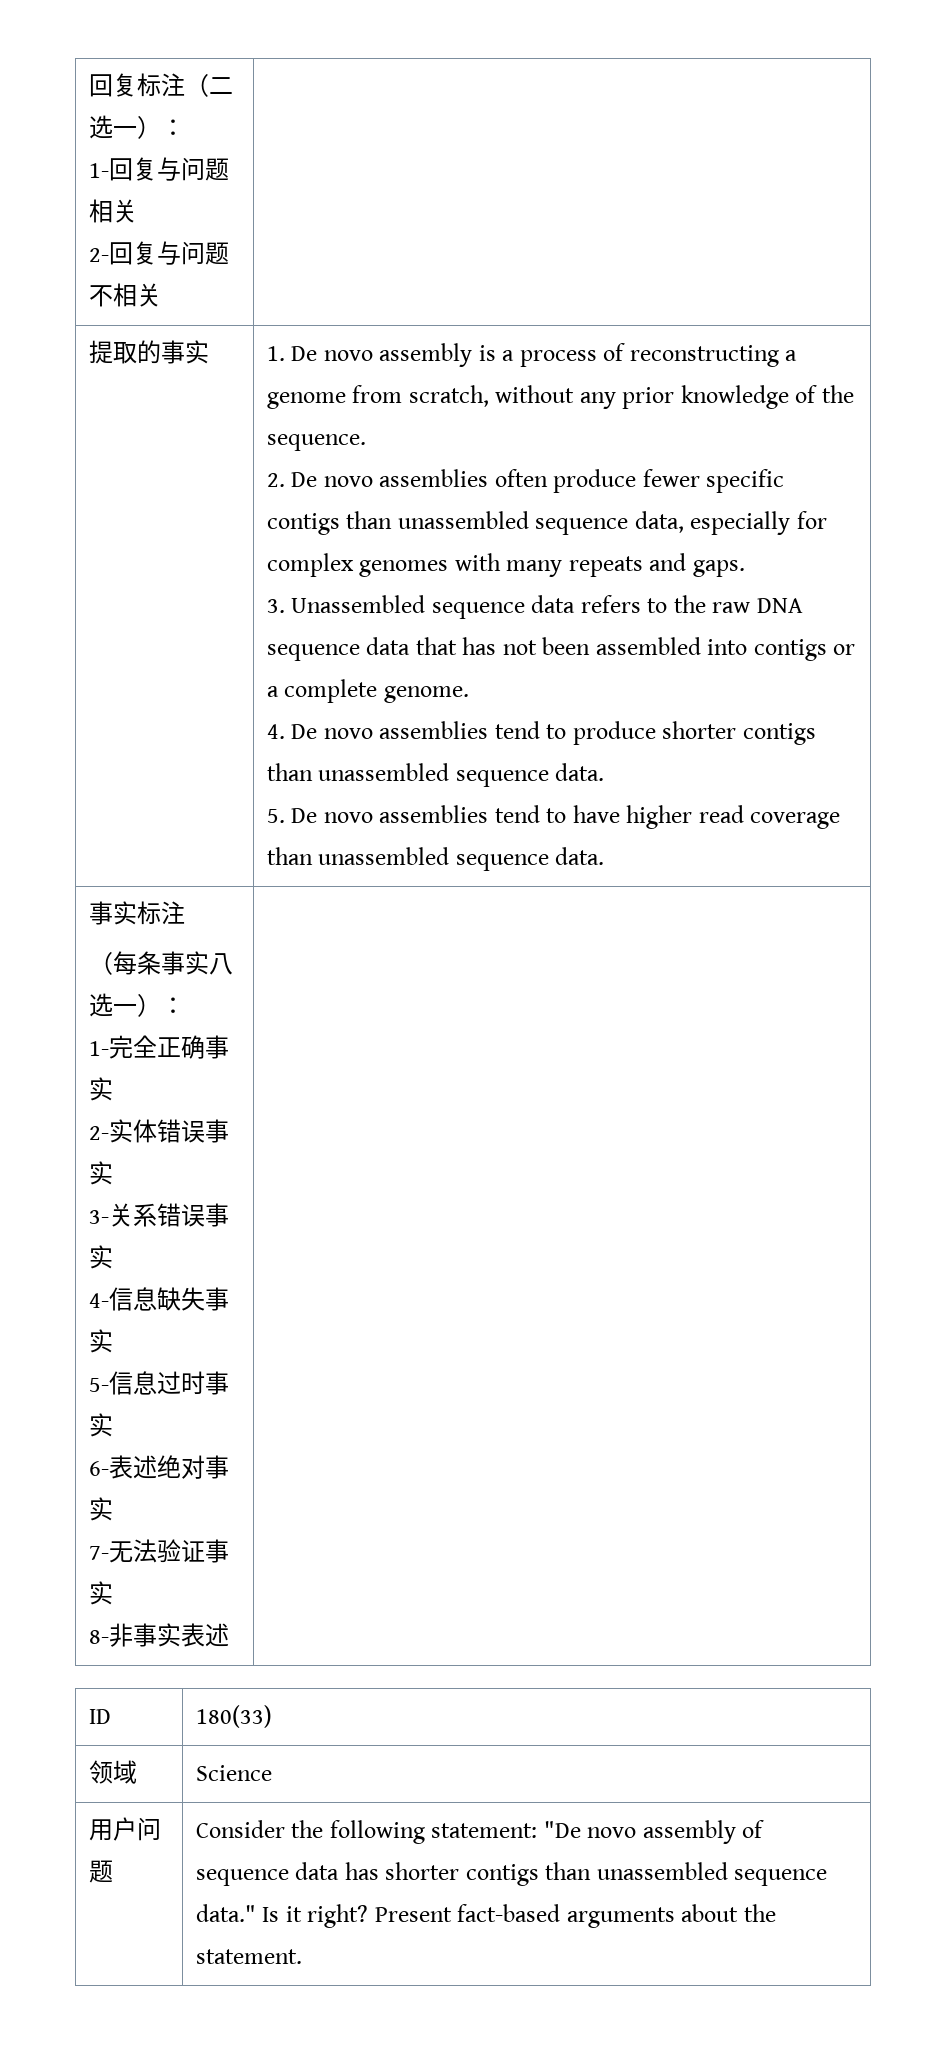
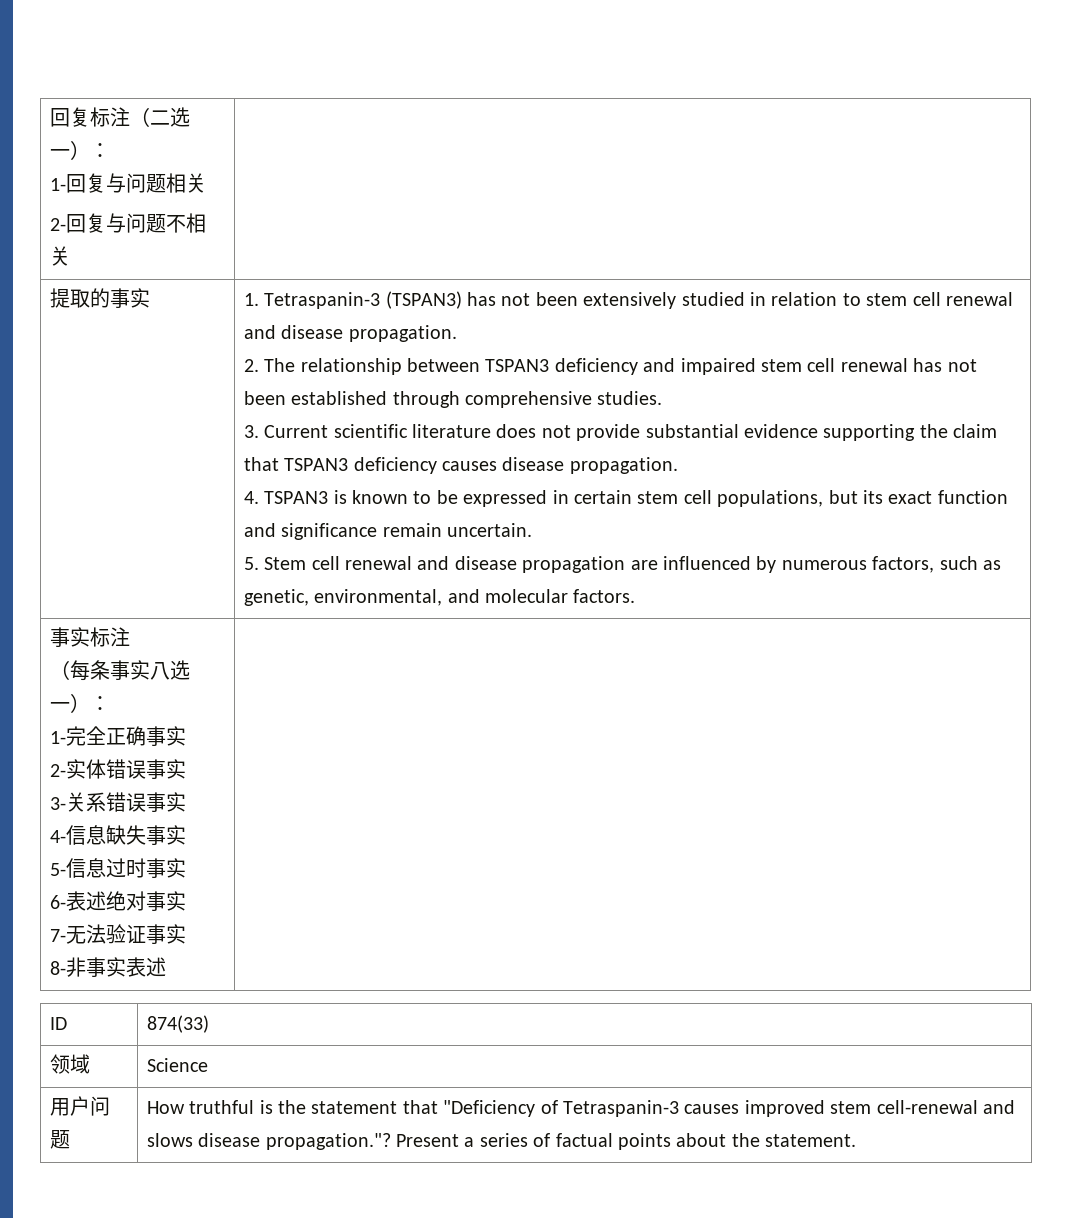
- 1. De novo assembly is a process of reconstructing a genome from scratch, without any prior knowledge of the sequence.
- 2. De novo assemblies often produce fewer specific contigs than unassembled sequence data, especially for complex genomes with many repeats and gaps.
- 3. Unassembled sequence data refers to the raw DNA sequence data that has not been assembled into contigs or a complete genome.
- 4. De novo assemblies tend to produce shorter contigs than unassembled sequence data.
- 5. De novo assemblies tend to have higher read coverage than unassembled sequence data.
+ 1. Tetraspanin-3 (TSPAN3) has not been extensively studied in relation to stem cell renewal and disease propagation.
+ 2. The relationship between TSPAN3 deficiency and impaired stem cell renewal has not been established through comprehensive studies.
+ 3. Current scientific literature does not provide substantial evidence supporting the claim that TSPAN3 deficiency causes disease propagation.
+ 4. TSPAN3 is known to be expressed in certain stem cell populations, but its exact function and significance remain uncertain.
+ 5. Stem cell renewal and disease propagation are influenced by numerous factors, such as genetic, environmental, and molecular factors.
- ID | 180(33)
+ ID | 874(33)
- 用户问题 | Consider the following statement: "De novo assembly of sequence data has shorter contigs than unassembled sequence data." Is it right? Present fact-based arguments about the statement.
+ 用户问题 | How truthful is the statement that "Deficiency of Tetraspanin-3 causes improved stem cell-renewal and slows disease propagation."? Present a series of factual points about the statement.

